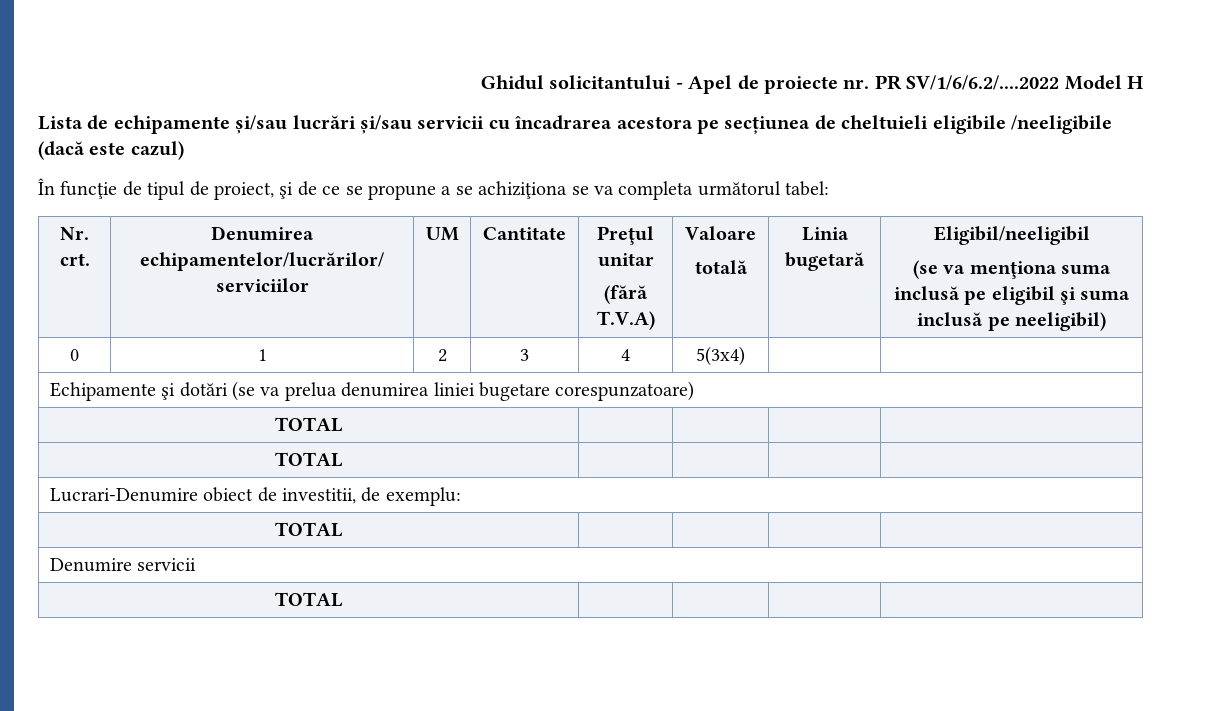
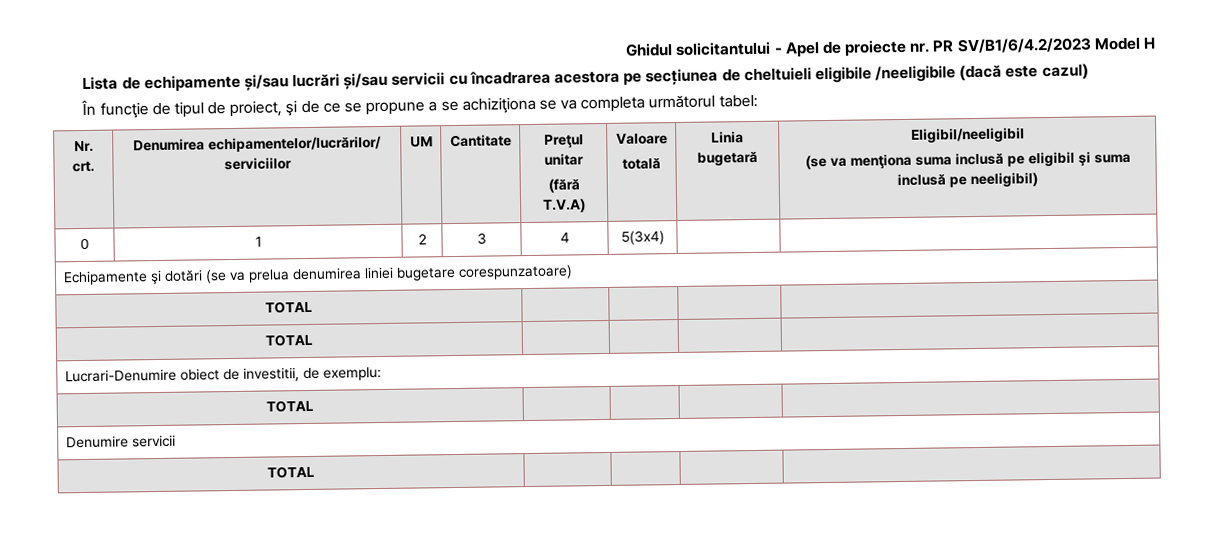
- Ghidul solicitantului - Apel de proiecte nr. PR SV/1/6/6.2/....2022 Model H
+ Ghidul solicitantului - Apel de proiecte nr. PR SV/B1/6/4.2/2023 Model H

